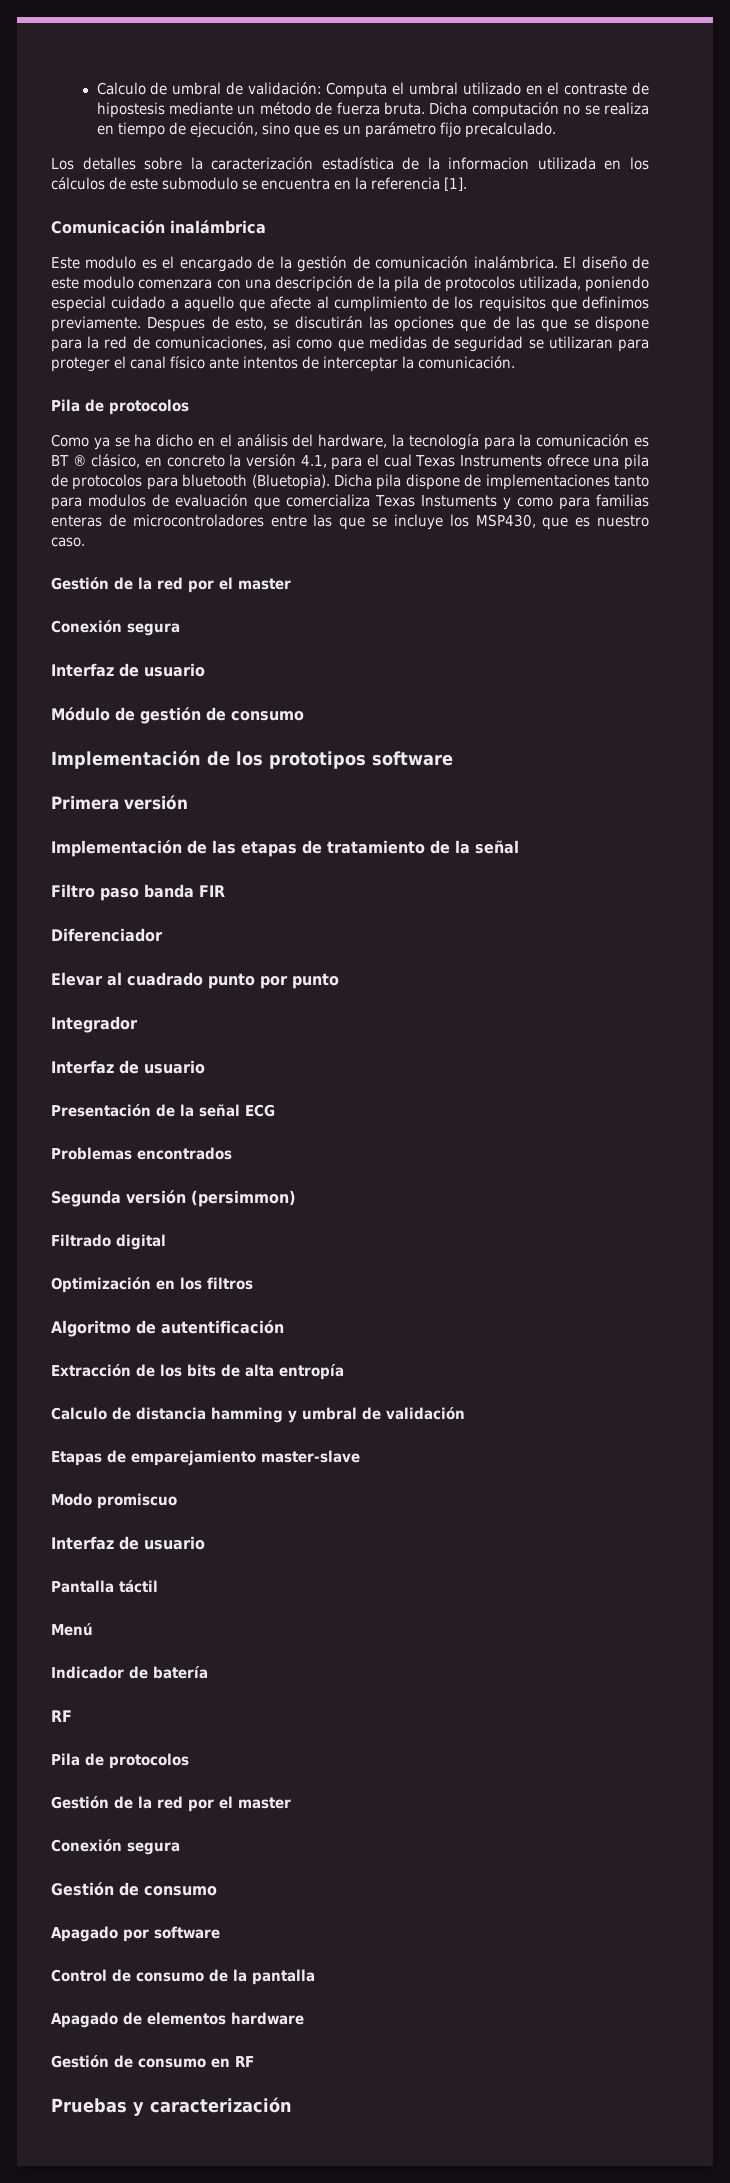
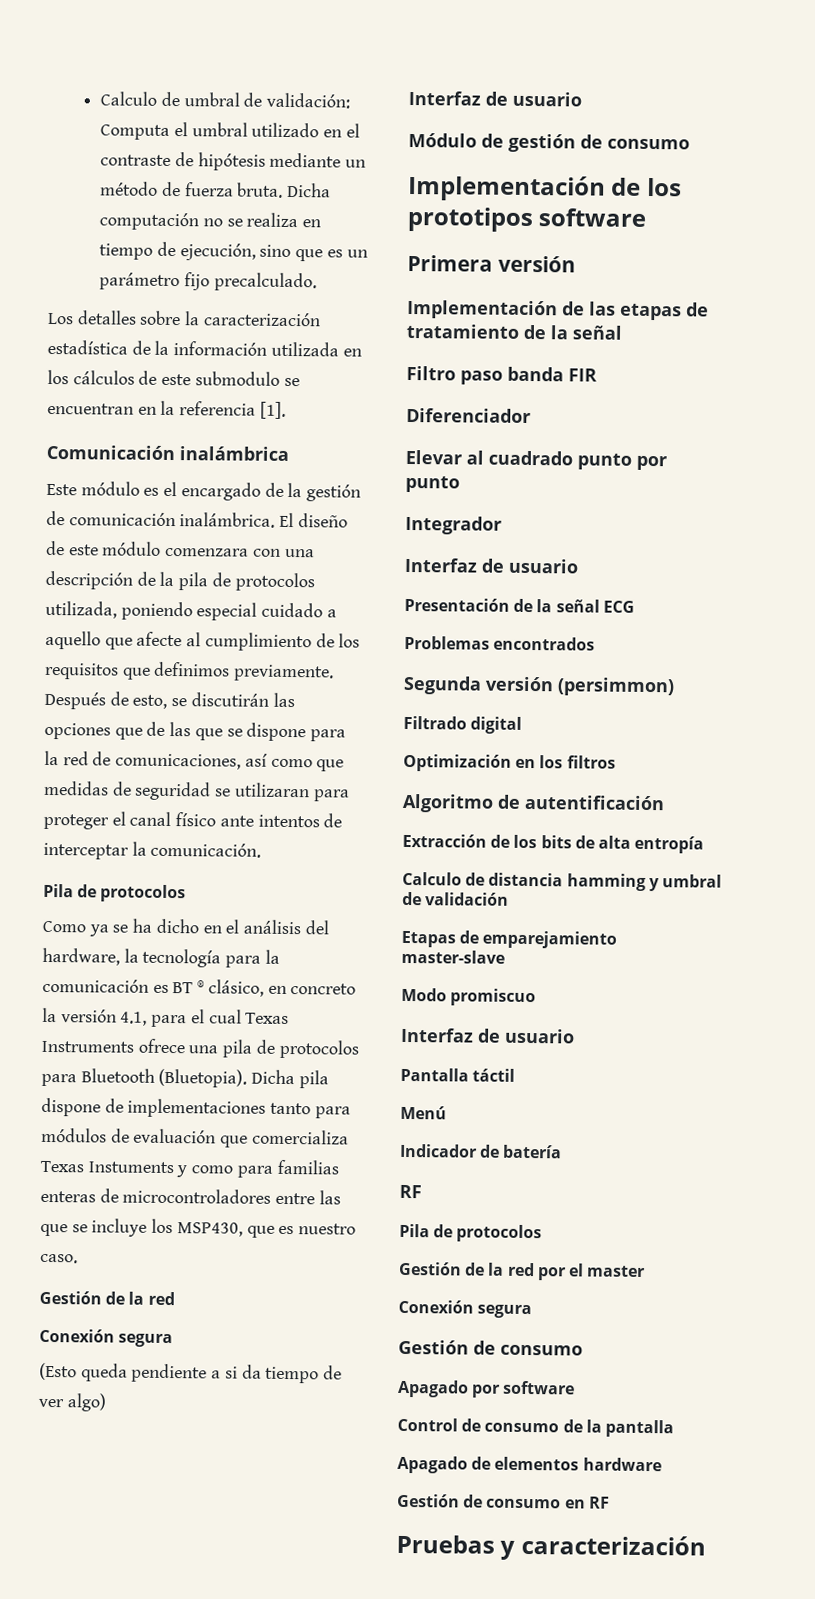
- Calculo de umbral de validación: Computa el umbral utilizado en el contraste de hipostesis mediante un método de fuerza bruta.
+ Calculo de umbral de validación: Computa el umbral utilizado en el contraste de hipótesis mediante un método de fuerza bruta.
- Los detalles sobre la caracterización estadística de la informacion utilizada en los cálculos de este submodulo se encuentra en la referencia [1].
+ Los detalles sobre la caracterización estadística de la información utilizada en los cálculos de este submodulo se encuentran en la referencia [1].
- Este modulo es el encargado de la gestión de comunicación inalámbrica.
+ Este módulo es el encargado de la gestión de comunicación inalámbrica.
- El diseño de este modulo comenzara con una descripción de la pila de protocolos utilizada, poniendo especial cuidado a aquello que afecte al cumplimiento de los requisitos que definimos previamente.
+ El diseño de este módulo comenzara con una descripción de la pila de protocolos utilizada, poniendo especial cuidado a aquello que afecte al cumplimiento de los requisitos que definimos previamente.
- Despues de esto, se discutirán las opciones que de las que se dispone para la red de comunicaciones, asi como que medidas de seguridad se utilizaran para proteger el canal físico ante intentos de interceptar la comunicación.
+ Después de esto, se discutirán las opciones que de las que se dispone para la red de comunicaciones, así como que medidas de seguridad se utilizaran para proteger el canal físico ante intentos de interceptar la comunicación.
- Como ya se ha dicho en el análisis del hardware, la tecnología para la comunicación es BT ® clásico, en concreto la versión 4.1, para el cual Texas Instruments ofrece una pila de protocolos para bluetooth (Bluetopia).
+ Como ya se ha dicho en el análisis del hardware, la tecnología para la comunicación es BT ® clásico, en concreto la versión 4.1, para el cual Texas Instruments ofrece una pila de protocolos para Bluetooth (Bluetopia).
- Dicha pila dispone de implementaciones tanto para modulos de evaluación que comercializa Texas Instuments y como para familias enteras de microcontroladores entre las que se incluye los MSP430, que es nuestro caso.
- Gestión de la red por el master
+ Dicha pila dispone de implementaciones tanto para módulos de evaluación que comercializa Texas Instuments y como para familias enteras de microcontroladores entre las que se incluye los MSP430, que es nuestro caso.
+ Gestión de la red
  Conexión segura
+ (Esto queda pendiente a si da tiempo de ver algo)

